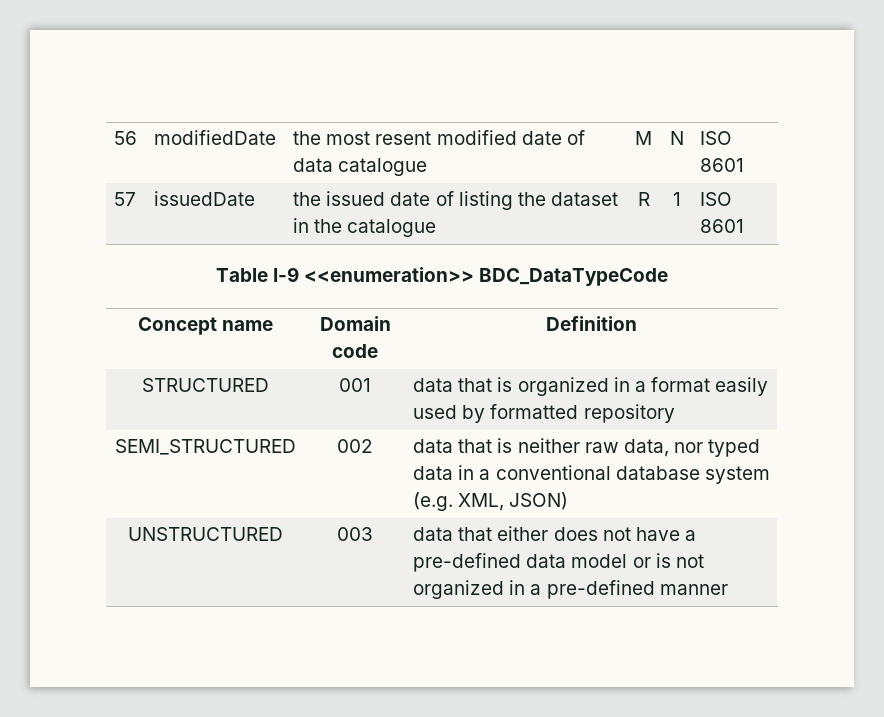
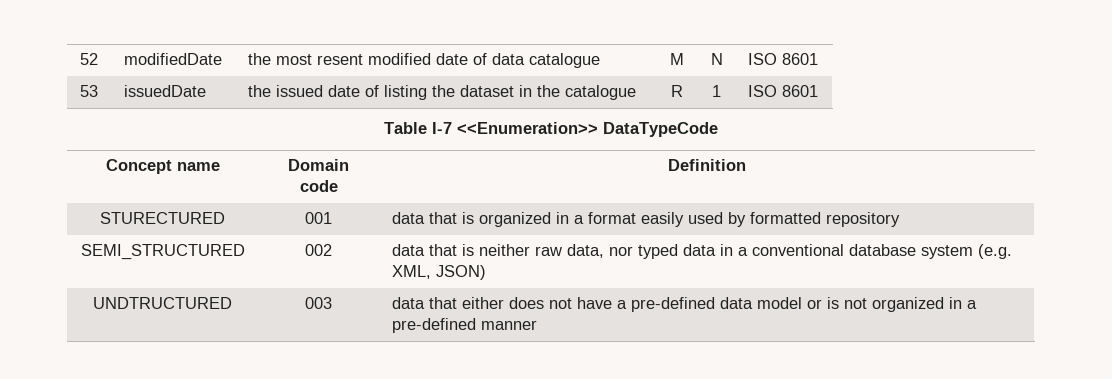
- 56 | modifiedDate | the most resent modified date of data catalogue | M | N | ISO 8601
+ 52 | modifiedDate | the most resent modified date of data catalogue | M | N | ISO 8601
- 57 | issuedDate | the issued date of listing the dataset in the catalogue | R | 1 | ISO 8601
+ 53 | issuedDate | the issued date of listing the dataset in the catalogue | R | 1 | ISO 8601
- Table I-9 <<enumeration>> BDC_DataTypeCode
+ Table I-7 <<Enumeration>> DataTypeCode
- STRUCTURED | 001 | data that is organized in a format easily used by formatted repository
+ STURECTURED | 001 | data that is organized in a format easily used by formatted repository
- UNSTRUCTURED | 003 | data that either does not have a pre-defined data model or is not organized in a pre-defined manner
+ UNDTRUCTURED | 003 | data that either does not have a pre-defined data model or is not organized in a pre-defined manner

